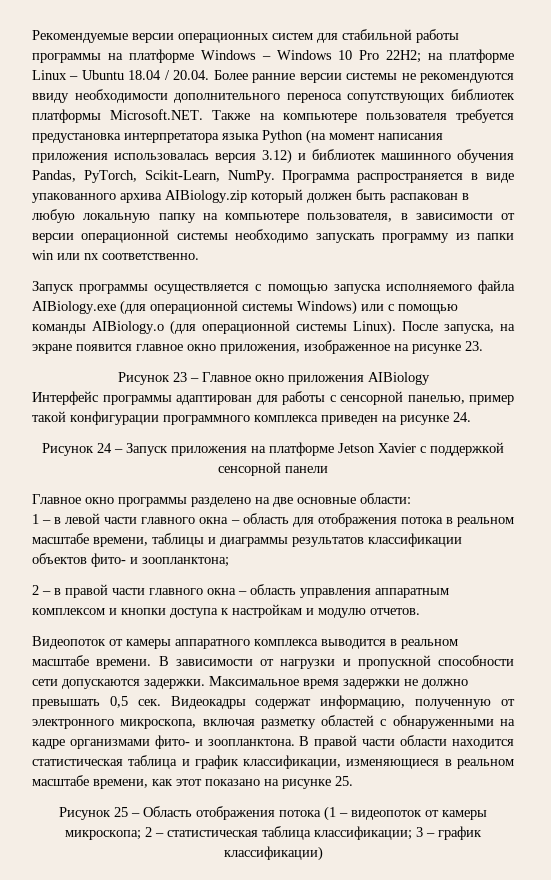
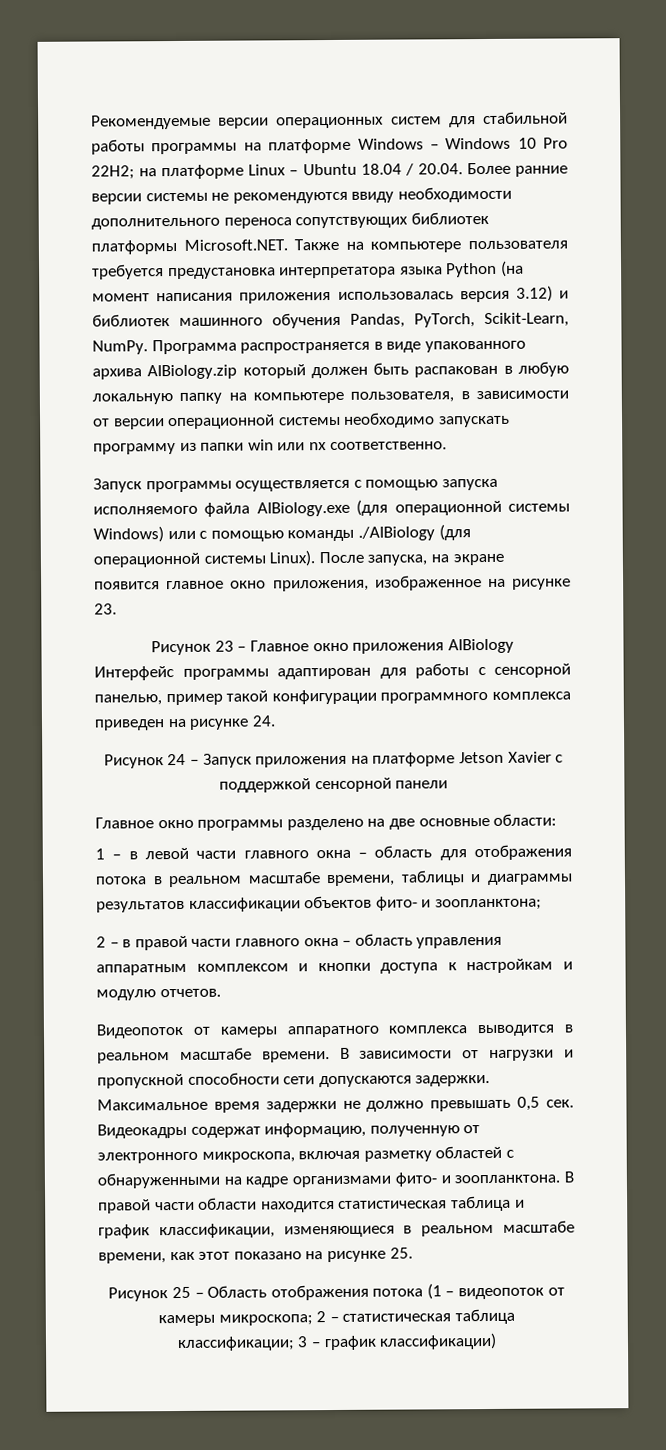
- Запуск программы осуществляется с помощью запуска исполняемого файла AIBiology.exe (для операционной системы Windows) или с помощью команды AIBiology.o (для операционной системы Linux).
+ Запуск программы осуществляется с помощью запуска исполняемого файла AIBiology.exe (для операционной системы Windows) или с помощью команды ./AIBiology (для операционной системы Linux).

